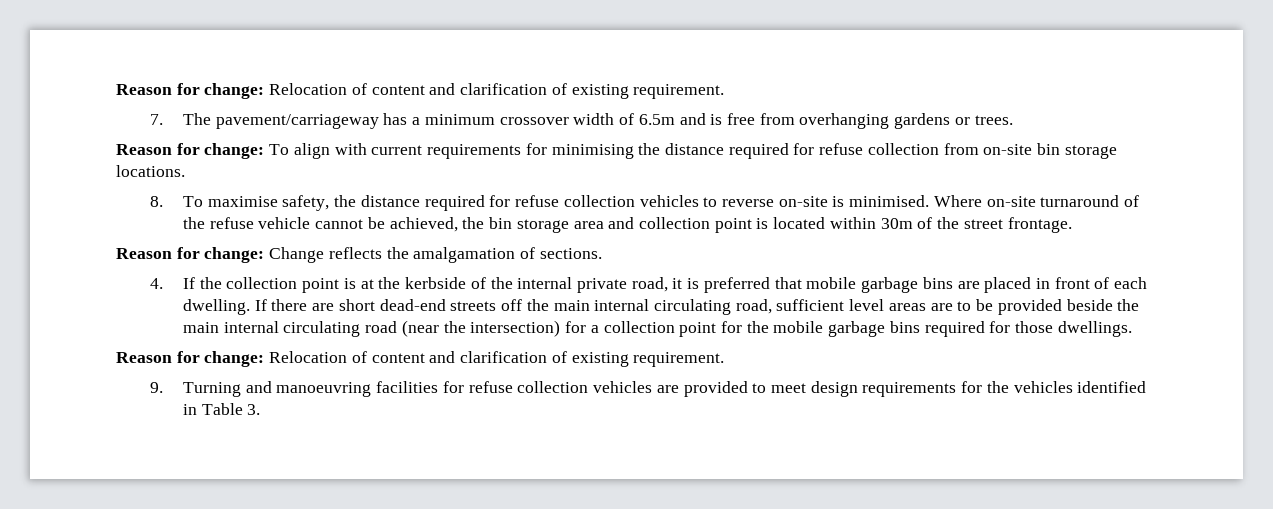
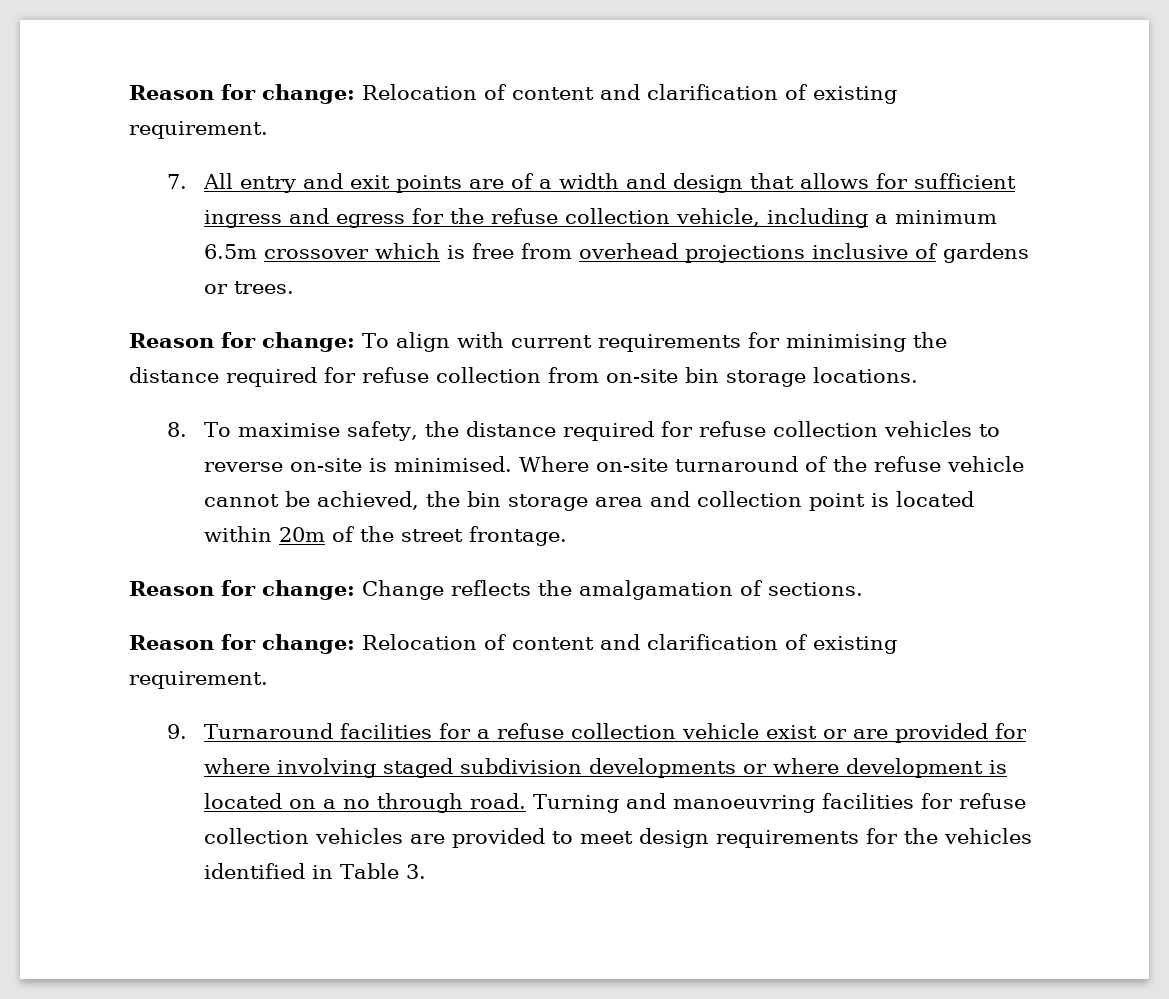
- 7. The pavement/carriageway has a minimum crossover width of 6.5m and is free from overhanging gardens or trees.
+ 7. All entry and exit points are of a width and design that allows for sufficient ingress and egress for the refuse collection vehicle, including a minimum 6.5m crossover which is free from overhead projections inclusive of gardens or trees.
- Where on-site turnaround of the refuse vehicle cannot be achieved, the bin storage area and collection point is located within 30m of the street frontage.
+ Where on-site turnaround of the refuse vehicle cannot be achieved, the bin storage area and collection point is located within 20m of the street frontage.
- 4. If the collection point is at the kerbside of the internal private road, it is preferred that mobile garbage bins are placed in front of each dwelling. If there are short dead-end streets off the main internal circulating road, sufficient level areas are to be provided beside the main internal circulating road (near the intersection) for a collection point for the mobile garbage bins required for those dwellings.
- 9. Turning and manoeuvring facilities for refuse collection vehicles are provided to meet design requirements for the vehicles identified in Table 3.
+ 9. Turnaround facilities for a refuse collection vehicle exist or are provided for where involving staged subdivision developments or where development is located on a no through road. Turning and manoeuvring facilities for refuse collection vehicles are provided to meet design requirements for the vehicles identified in Table 3.

